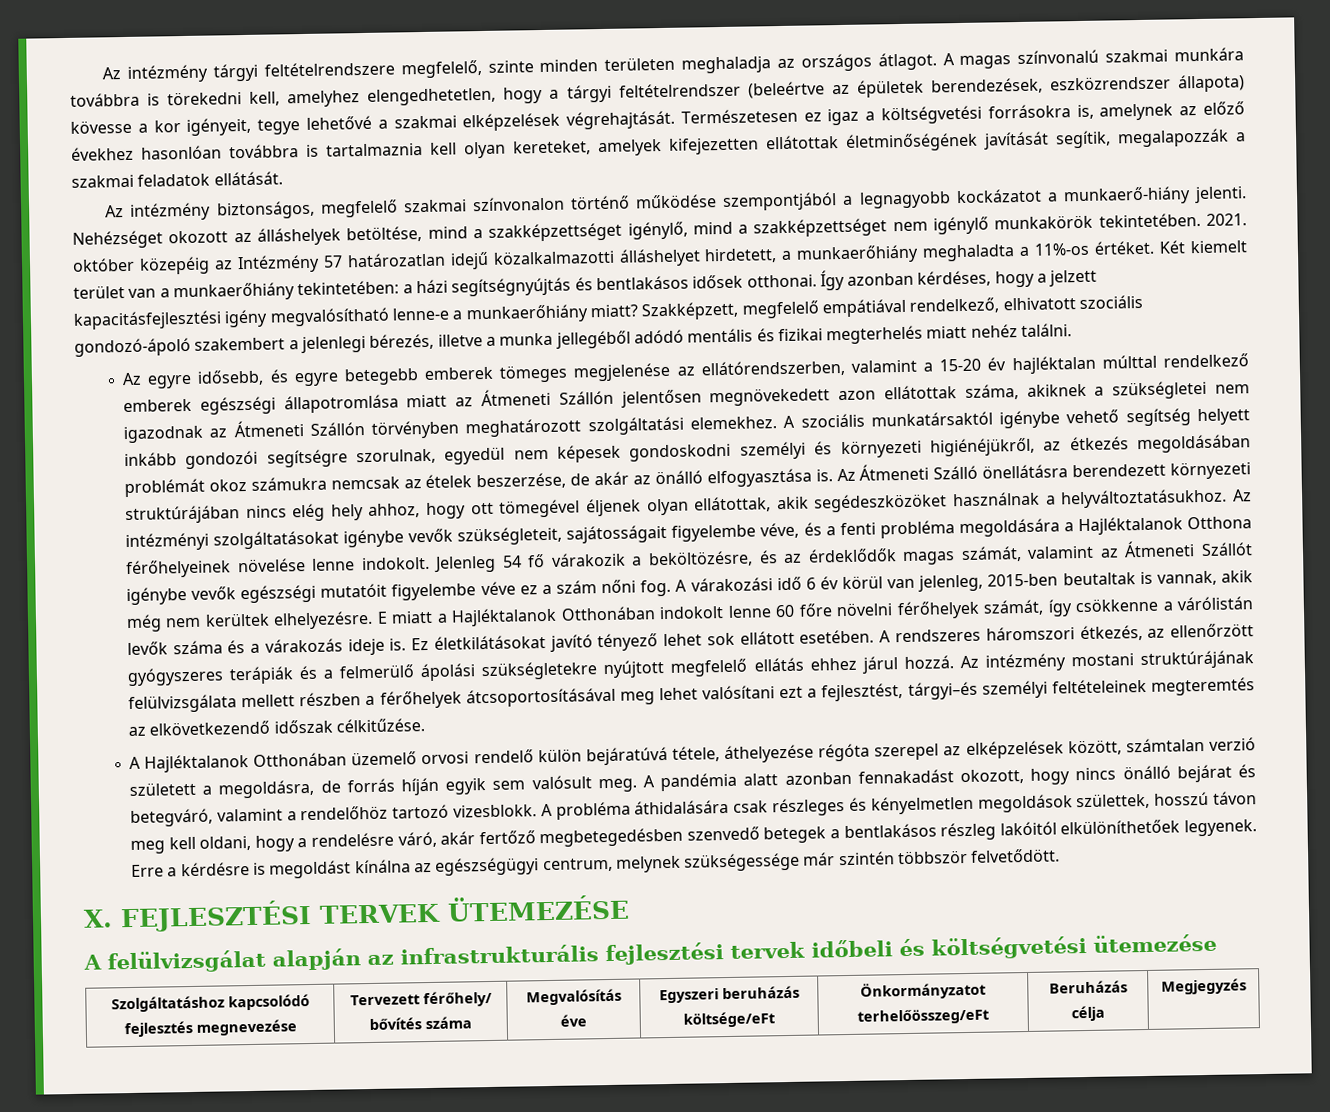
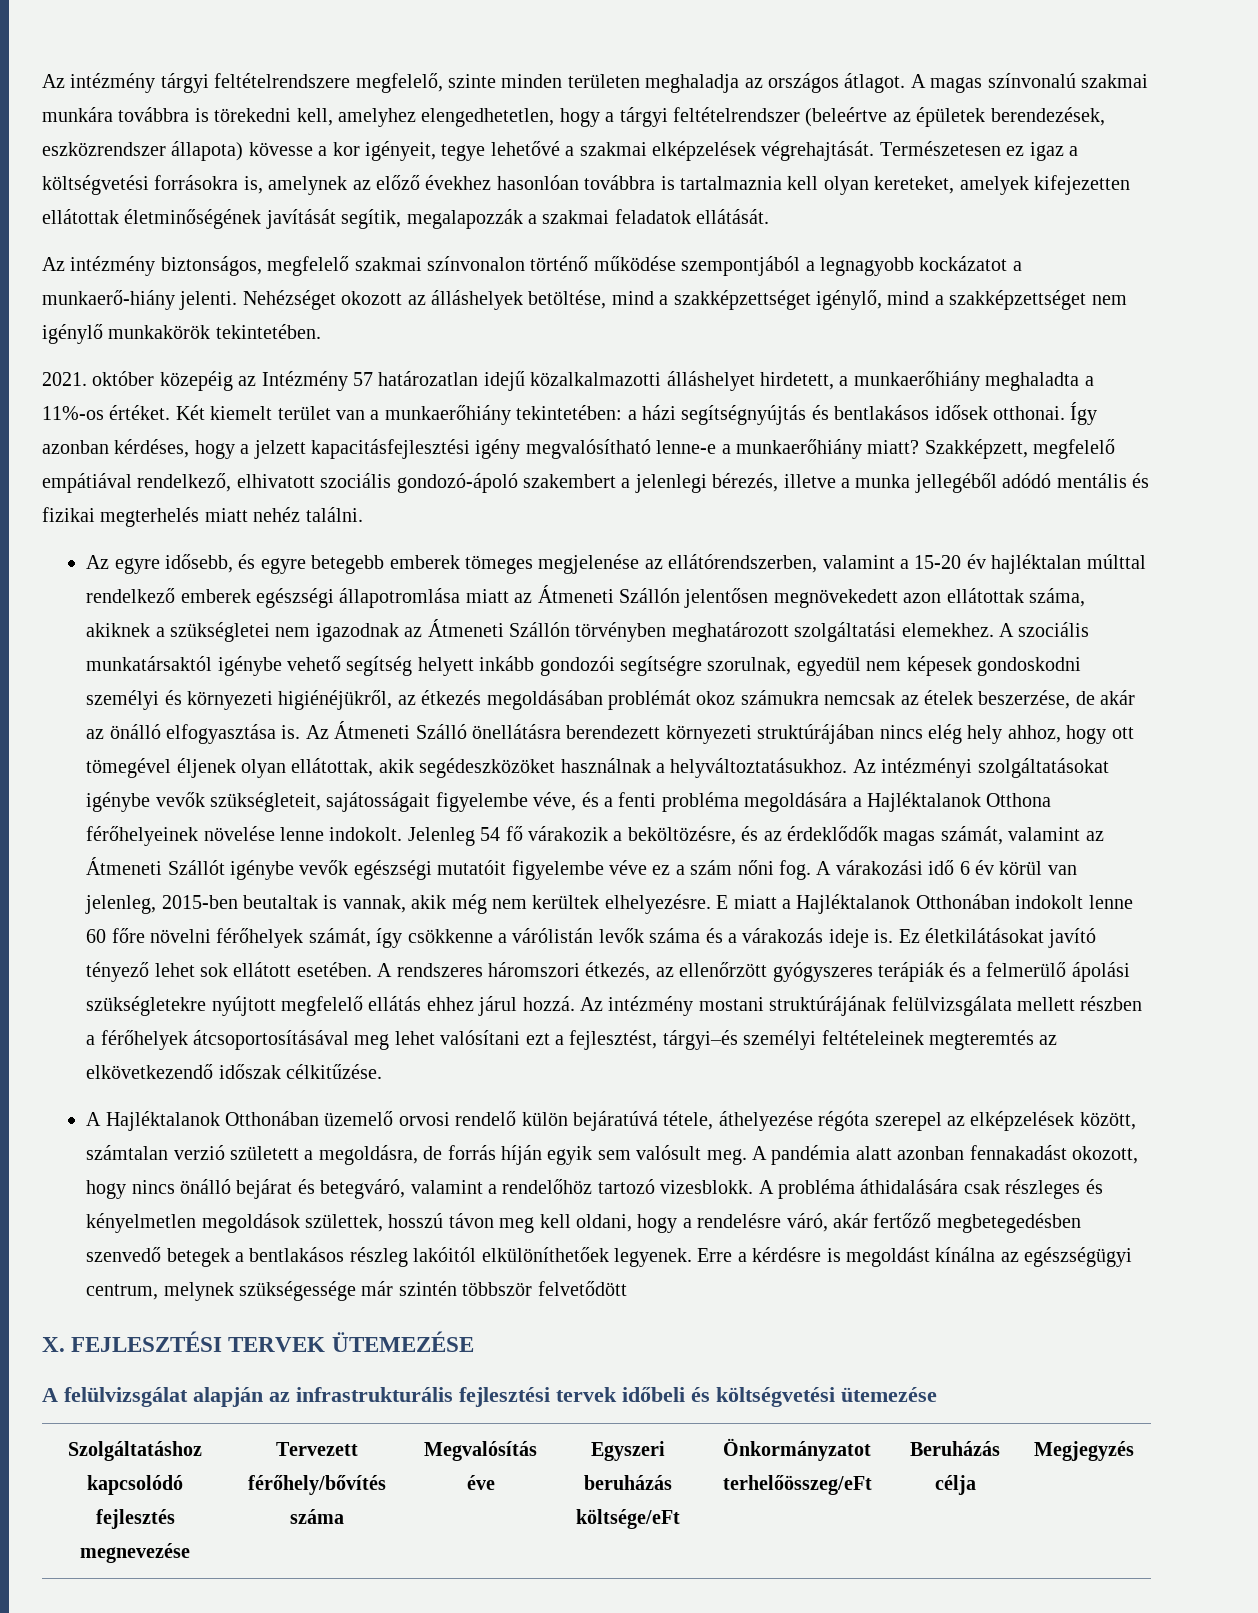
- Nehézséget okozott az álláshelyek betöltése, mind a szakképzettséget igénylő, mind a szakképzettséget nem igénylő munkakörök tekintetében. 2021. október közepéig az Intézmény 57 határozatlan idejű közalkalmazotti álláshelyet hirdetett, a munkaerőhiány meghaladta a 11%-os értéket.
+ Nehézséget okozott az álláshelyek betöltése, mind a szakképzettséget igénylő, mind a szakképzettséget nem igénylő munkakörök tekintetében.
+ 2021. október közepéig az Intézmény 57 határozatlan idejű közalkalmazotti álláshelyet hirdetett, a munkaerőhiány meghaladta a 11%-os értéket.
- Erre a kérdésre is megoldást kínálna az egészségügyi centrum, melynek szükségessége már szintén többször felvetődött.
+ Erre a kérdésre is megoldást kínálna az egészségügyi centrum, melynek szükségessége már szintén többször felvetődött
- Szolgáltatáshoz kapcsolódó fejlesztés megnevezése | Tervezett férőhely/ bővítés száma | Megvalósítás éve | Egyszeri beruházás költsége/eFt | Önkormányzatot terhelőösszeg/eFt | Beruházás célja | Megjegyzés
+ Szolgáltatáshoz kapcsolódó fejlesztés megnevezése | Tervezett férőhely/bővítés száma | Megvalósítás éve | Egyszeri beruházás költsége/eFt | Önkormányzatot terhelőösszeg/eFt | Beruházás célja | Megjegyzés

